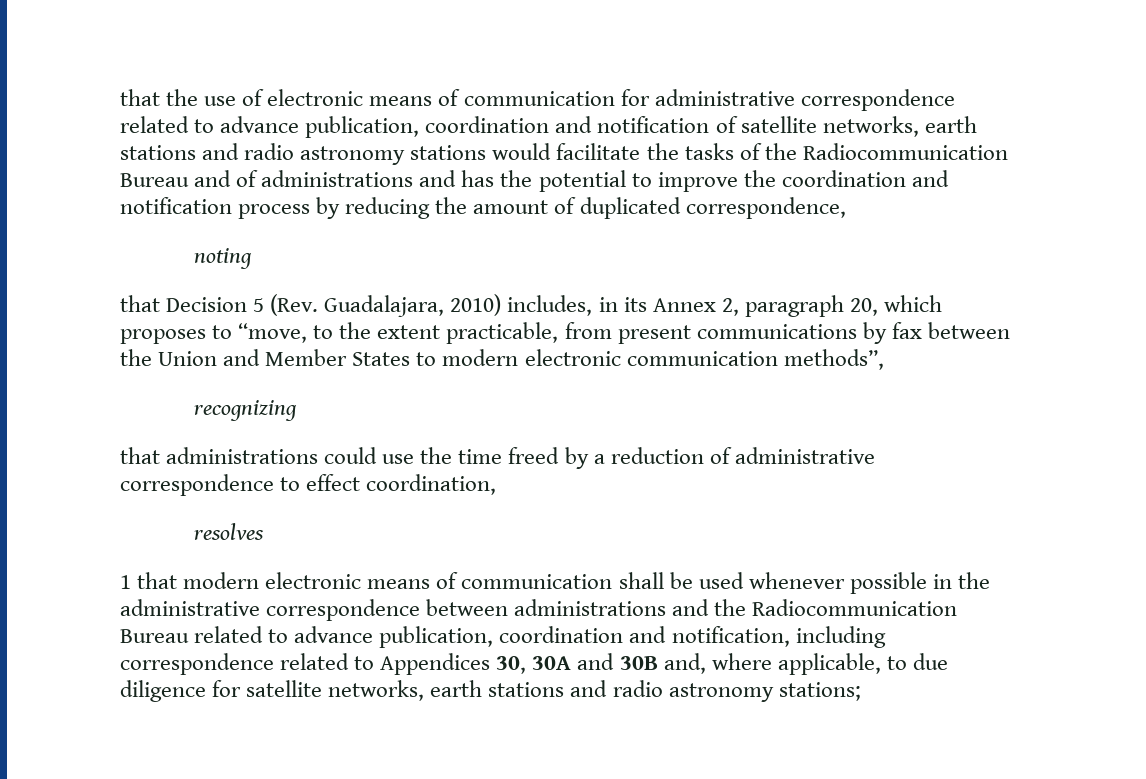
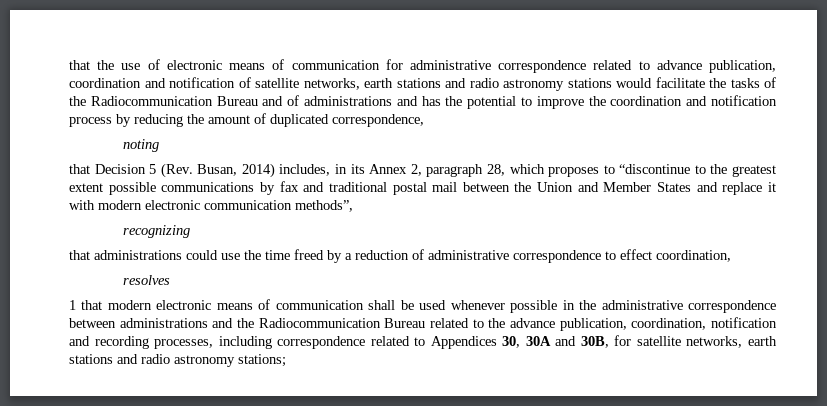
- that Decision 5 (Rev. Guadalajara, 2010) includes, in its Annex 2, paragraph 20, which proposes to “move, to the extent practicable, from present communications by fax between the Union and Member States to modern electronic communication methods”,
+ that Decision 5 (Rev. Busan, 2014) includes, in its Annex 2, paragraph 28, which proposes to “discontinue to the greatest extent possible communications by fax and traditional postal mail between the Union and Member States and replace it with modern electronic communication methods”,
- 1 that modern electronic means of communication shall be used whenever possible in the administrative correspondence between administrations and the Radiocommunication Bureau related to advance publication, coordination and notification, including correspondence related to Appendices 30, 30A and 30B and, where applicable, to due diligence for satellite networks, earth stations and radio astronomy stations;
+ 1 that modern electronic means of communication shall be used whenever possible in the administrative correspondence between administrations and the Radiocommunication Bureau related to the advance publication, coordination, notification and recording processes, including correspondence related to Appendices 30, 30A and 30B, for satellite networks, earth stations and radio astronomy stations;

